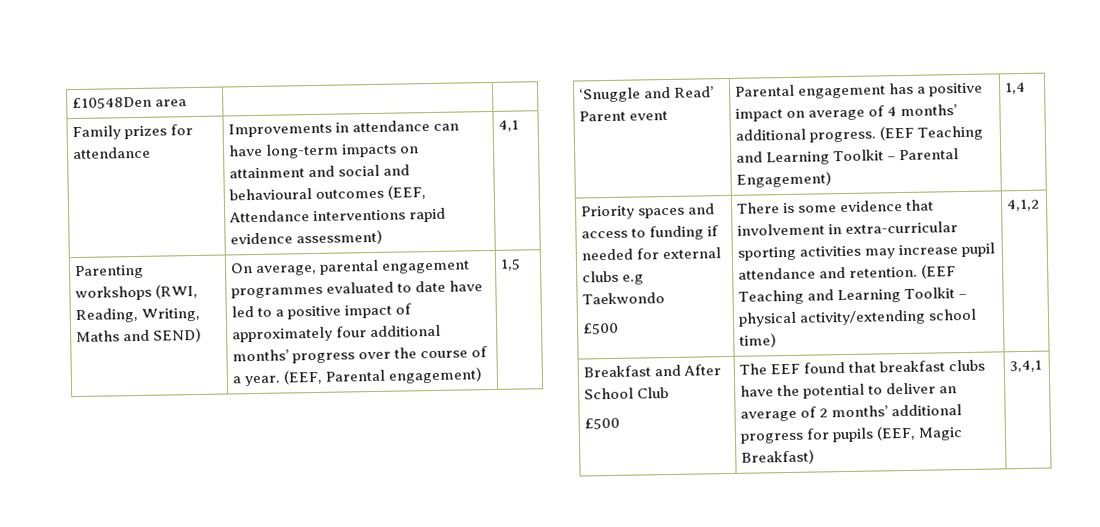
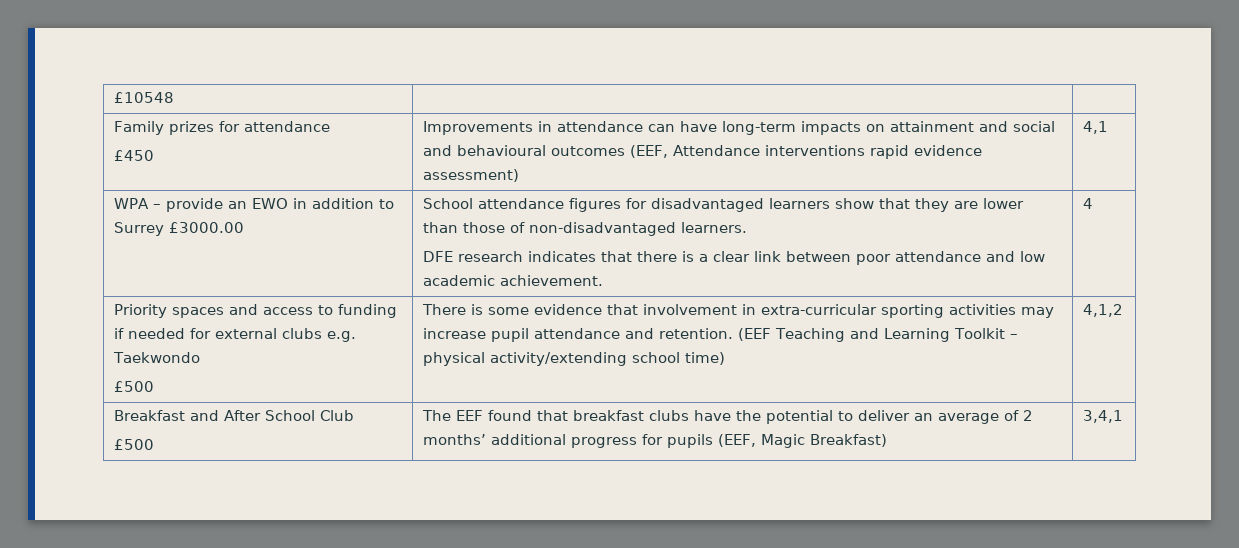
- £10548Den area | |
+ £10548 | |
- Family prizes for attendance | Improvements in attendance can have long-term impacts on attainment and social and behavioural outcomes (EEF, Attendance interventions rapid evidence assessment) | 4,1
+ Family prizes for attendance
+ £450 | Improvements in attendance can have long-term impacts on attainment and social and behavioural outcomes (EEF, Attendance interventions rapid evidence assessment) | 4,1
- Parenting workshops (RWI, Reading, Writing, Maths and SEND) | On average, parental engagement programmes evaluated to date have led to a positive impact of approximately four additional months’ progress over the course of a year. (EEF, Parental engagement) | 1,5
- ‘Snuggle and Read’ Parent event | Parental engagement has a positive impact on average of 4 months’ additional progress. (EEF Teaching and Learning Toolkit – Parental Engagement) | 1,4
+ WPA – provide an EWO in addition to Surrey £3000.00 | School attendance figures for disadvantaged learners show that they are lower than those of non-disadvantaged learners.
+ DFE research indicates that there is a clear link between poor attendance and low academic achievement. | 4
- Priority spaces and access to funding if needed for external clubs e.g Taekwondo
+ Priority spaces and access to funding if needed for external clubs e.g. Taekwondo

